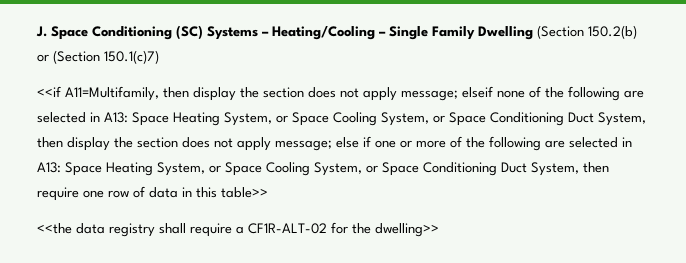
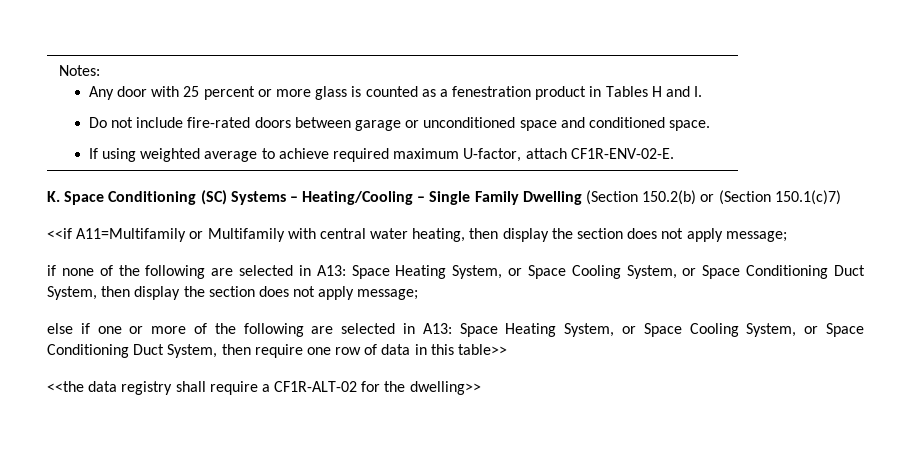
- J. Space Conditioning (SC) Systems – Heating/Cooling – Single Family Dwelling (Section 150.2(b) or (Section 150.1(c)7)
+ Notes:
+ Any door with 25 percent or more glass is counted as a fenestration product in Tables H and I.
+ Do not include fire-rated doors between garage or unconditioned space and conditioned space.
+ If using weighted average to achieve required maximum U-factor, attach CF1R-ENV-02-E.
+ K. Space Conditioning (SC) Systems – Heating/Cooling – Single Family Dwelling (Section 150.2(b) or (Section 150.1(c)7)
- <<if A11=Multifamily, then display the section does not apply message; elseif none of the following are selected in A13:
+ <<if A11=Multifamily or Multifamily with central water heating, then display the section does not apply message;
+ if none of the following are selected in A13:
- Space Heating System, or Space Cooling System, or Space Conditioning Duct System, then display the section does not apply message; else if one or more of the following are selected in A13:
+ Space Heating System, or Space Cooling System, or Space Conditioning Duct System, then display the section does not apply message;
+ else if one or more of the following are selected in A13:

